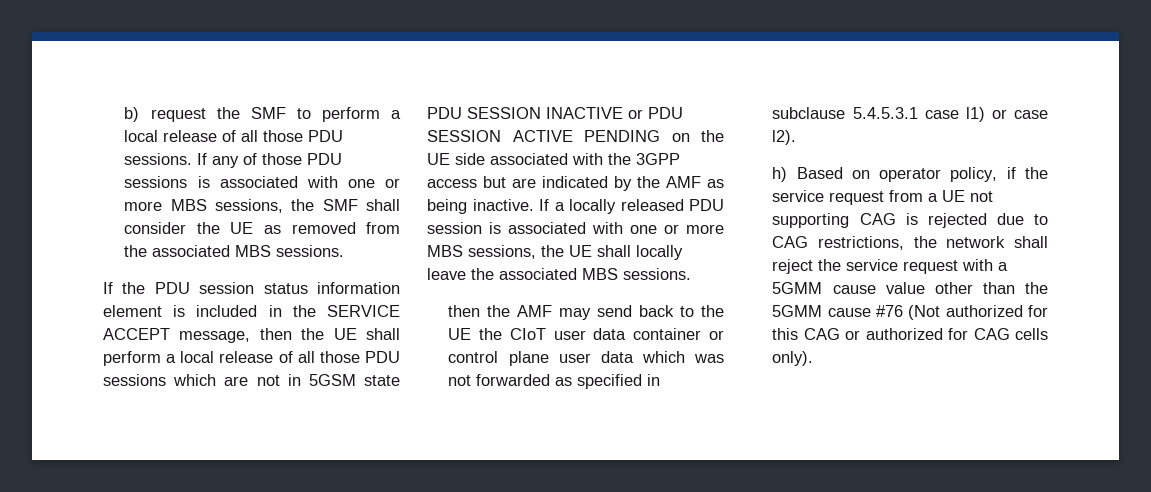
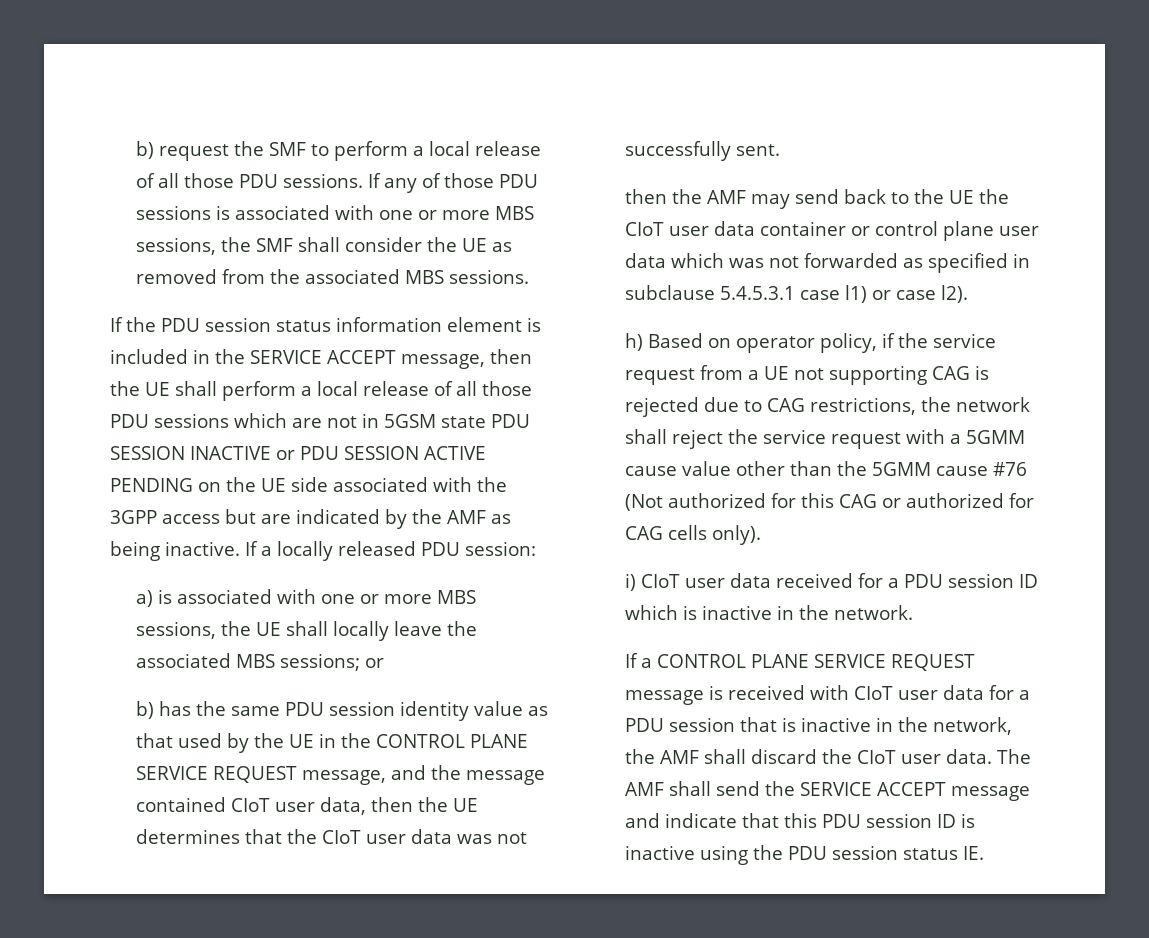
- If a locally released PDU session is associated with one or more MBS sessions, the UE shall locally leave the associated MBS sessions.
+ If a locally released PDU session:
+ a) is associated with one or more MBS sessions, the UE shall locally leave the associated MBS sessions; or
+ b) has the same PDU session identity value as that used by the UE in the CONTROL PLANE SERVICE REQUEST message, and the message contained CIoT user data, then the UE determines that the CIoT user data was not successfully sent.
+ i) CIoT user data received for a PDU session ID which is inactive in the network.
+ If a CONTROL PLANE SERVICE REQUEST message is received with CIoT user data for a PDU session that is inactive in the network, the AMF shall discard the CIoT user data. The AMF shall send the SERVICE ACCEPT message and indicate that this PDU session ID is inactive using the PDU session status IE.

